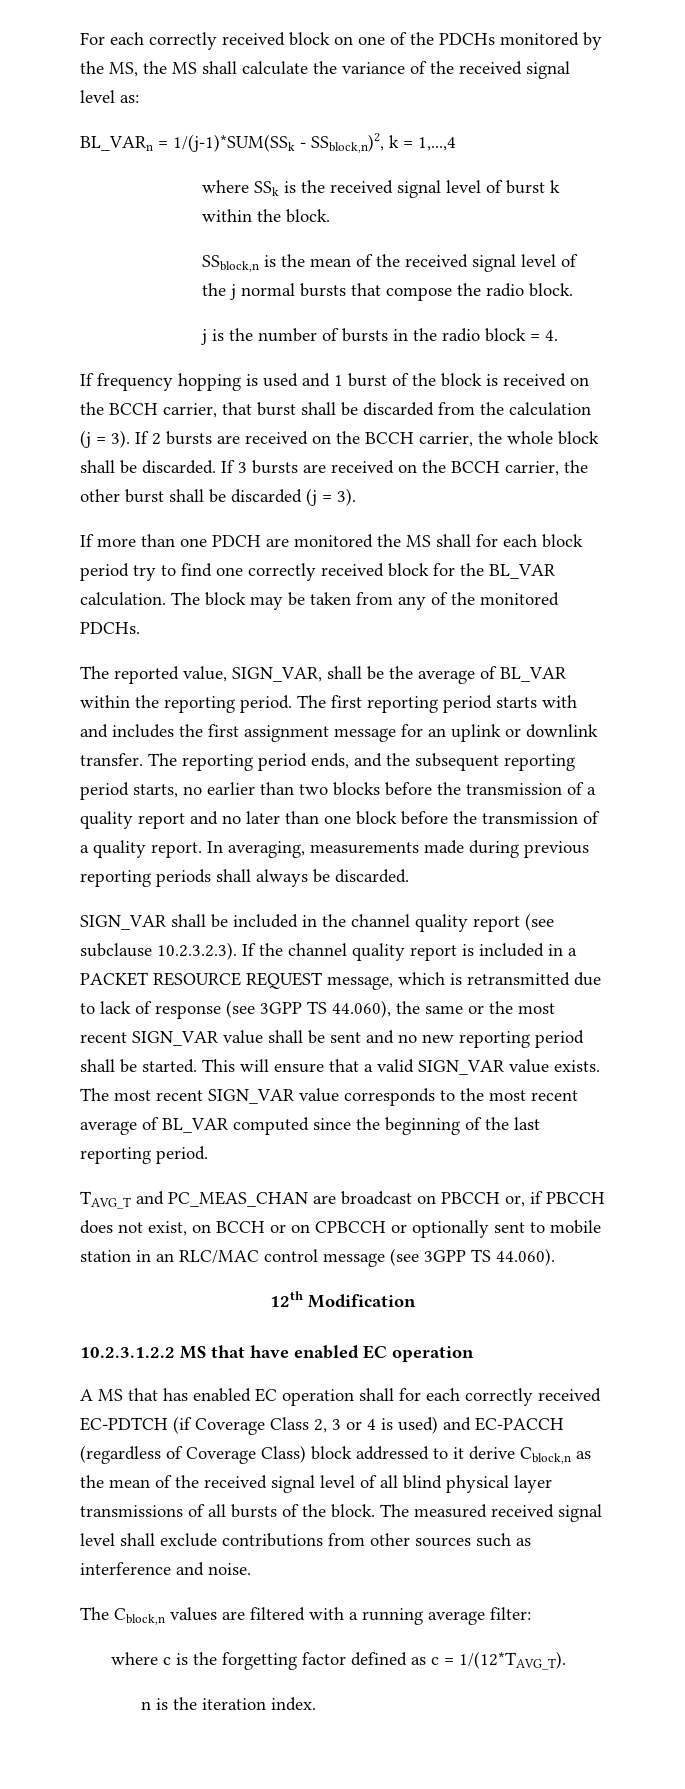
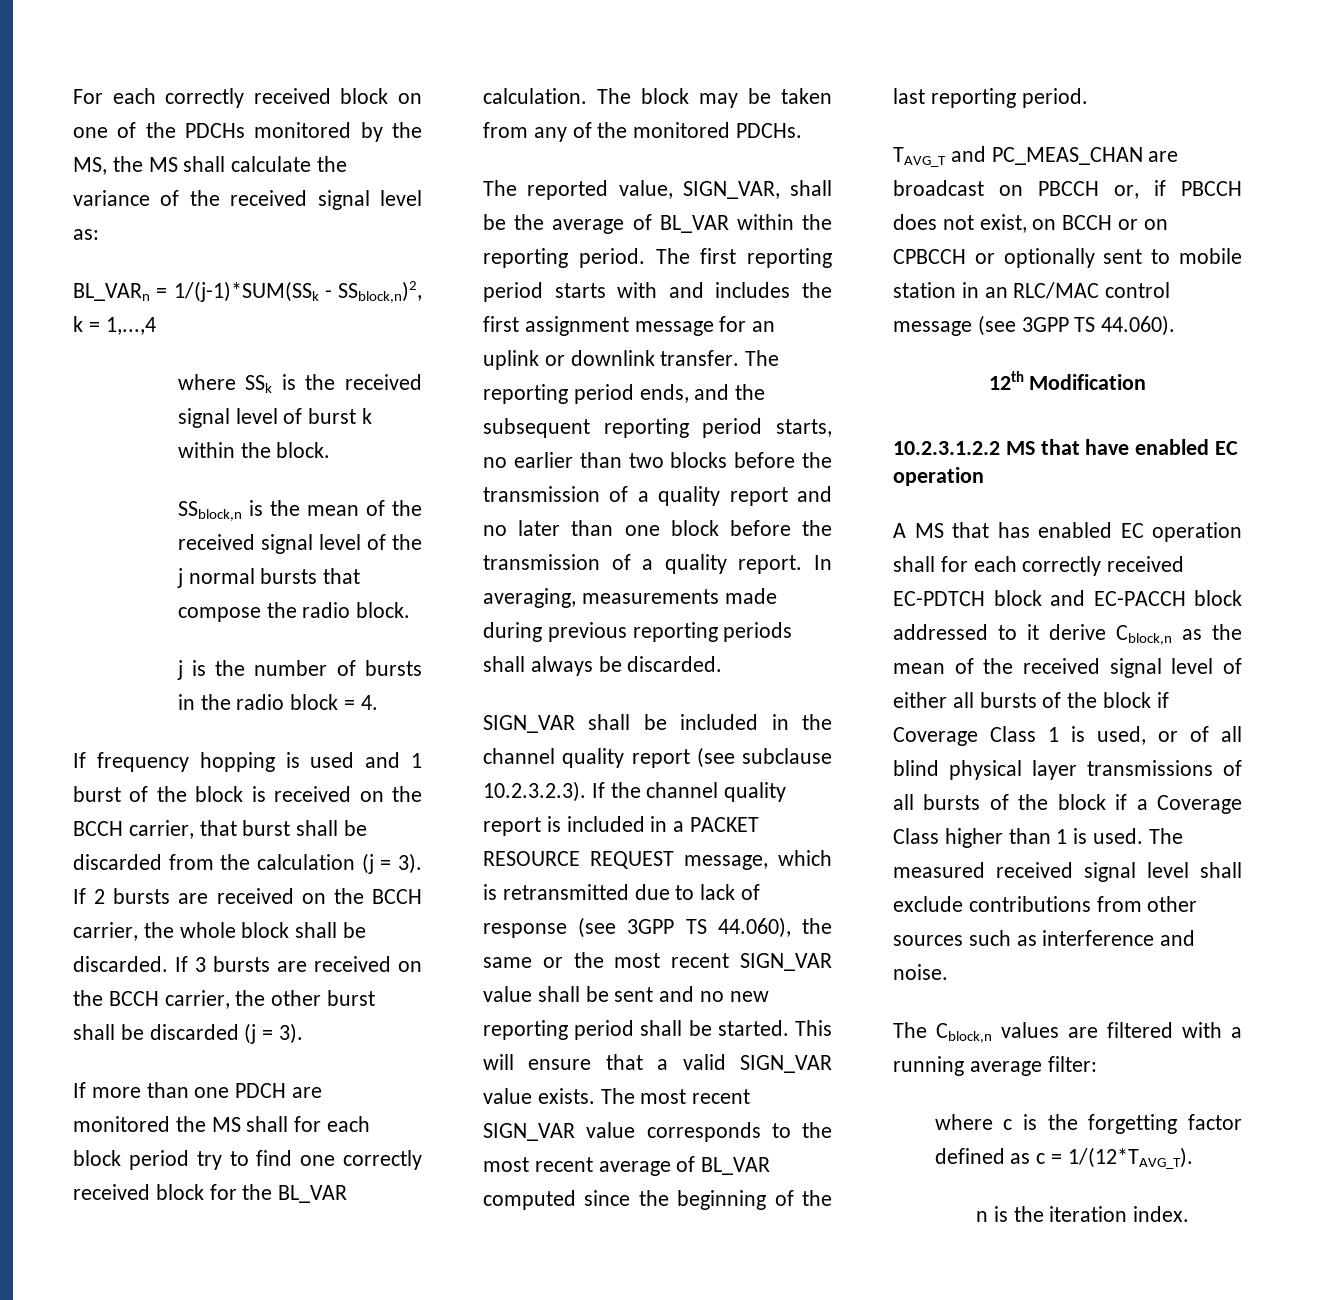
- A MS that has enabled EC operation shall for each correctly received EC-PDTCH (if Coverage Class 2, 3 or 4 is used) and EC-PACCH (regardless of Coverage Class) block addressed to it derive Cblock,n as the mean of the received signal level of all blind physical layer transmissions of all bursts of the block.
+ A MS that has enabled EC operation shall for each correctly received EC-PDTCH block and EC-PACCH block addressed to it derive Cblock,n as the mean of the received signal level of either all bursts of the block if Coverage Class 1 is used, or of all blind physical layer transmissions of all bursts of the block if a Coverage Class higher than 1 is used.

